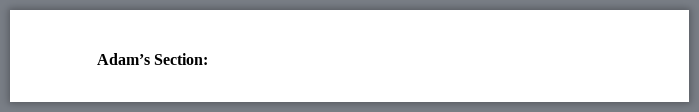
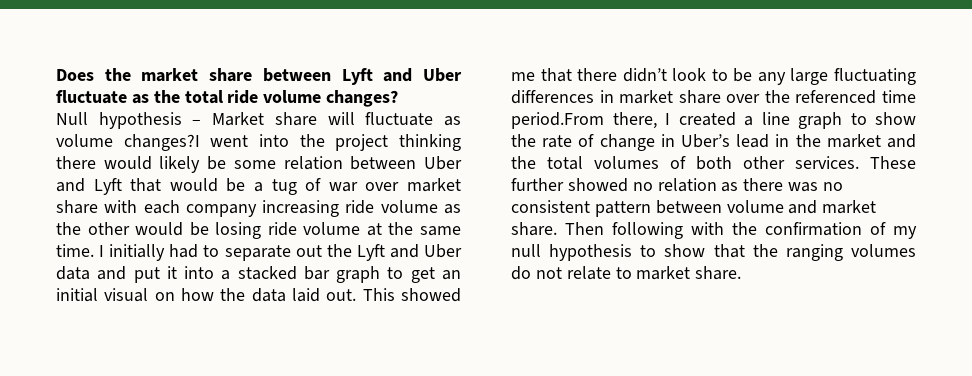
- Adam’s Section:
+ Does the market share between Lyft and Uber fluctuate as the total ride volume changes?
+ Null hypothesis – Market share will fluctuate as volume changes?I went into the project thinking there would likely be some relation between Uber and Lyft that would be a tug of war over market share with each company increasing ride volume as the other would be losing ride volume at the same time. I initially had to separate out the Lyft and Uber data and put it into a stacked bar graph to get an initial visual on how the data laid out. This showed me that there didn’t look to be any large fluctuating differences in market share over the referenced time period.From there, I created a line graph to show the rate of change in Uber’s lead in the market and the total volumes of both other services. These further showed no relation as there was no consistent pattern between volume and market share. Then following with the confirmation of my null hypothesis to show that the ranging volumes do not relate to market share.

